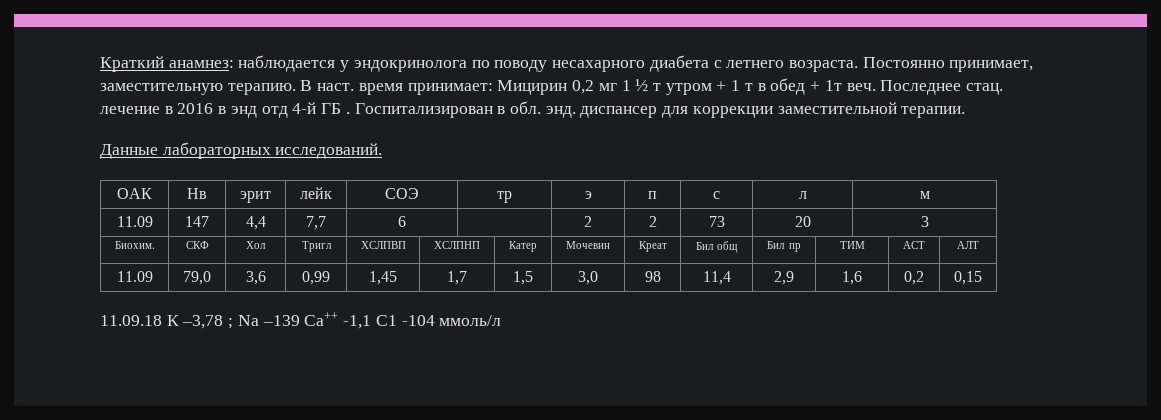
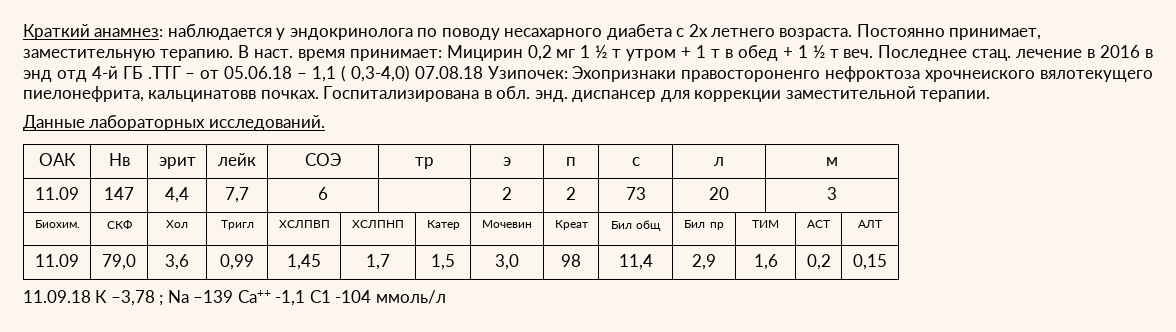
- Краткий анамнез: наблюдается у эндокринолога по поводу несахарного диабета с летнего возраста.
+ Краткий анамнез: наблюдается у эндокринолога по поводу несахарного диабета с 2х летнего возраста.
- В наст. время принимает: Мицирин 0,2 мг 1 ½ т утром + 1 т в обед + 1т веч.
+ В наст. время принимает: Мицирин 0,2 мг 1 ½ т утром + 1 т в обед + 1 ½ т веч.
- Последнее стац. лечение в 2016 в энд отд 4-й ГБ . Госпитализирован в обл. энд. диспансер для коррекции заместительной терапии.
+ Последнее стац. лечение в 2016 в энд отд 4-й ГБ .ТТГ – от 05.06.18 – 1,1 ( 0,3-4,0) 07.08.18 Узипочек: Эхопризнаки правостороненго нефроктоза хрочнеиского вялотекущего пиелонефрита, кальцинатовв почках. Госпитализирована в обл. энд. диспансер для коррекции заместительной терапии.

